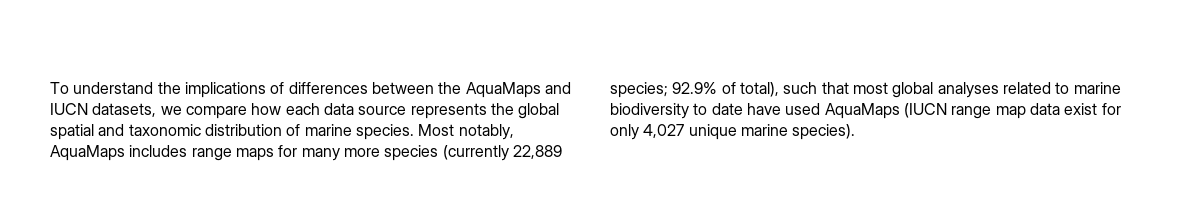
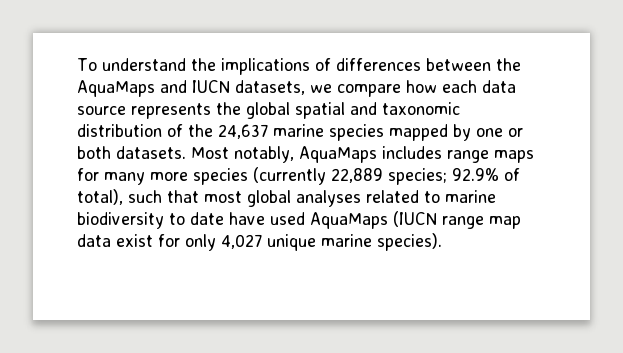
- To understand the implications of differences between the AquaMaps and IUCN datasets, we compare how each data source represents the global spatial and taxonomic distribution of marine species.
+ To understand the implications of differences between the AquaMaps and IUCN datasets, we compare how each data source represents the global spatial and taxonomic distribution of the 24,637 marine species mapped by one or both datasets.

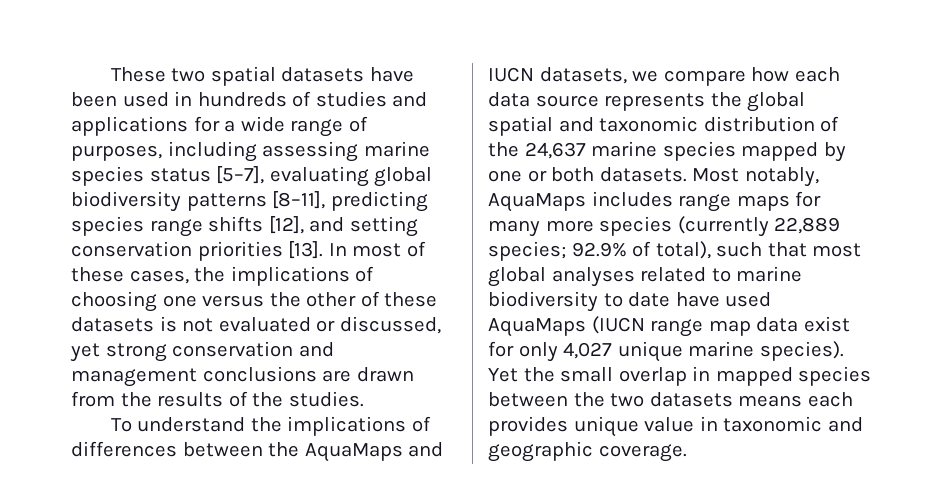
+ These two spatial datasets have been used in hundreds of studies and applications for a wide range of purposes, including assessing marine species status [5–7], evaluating global biodiversity patterns [8–11], predicting species range shifts [12], and setting conservation priorities [13]. In most of these cases, the implications of choosing one versus the other of these datasets is not evaluated or discussed, yet strong conservation and management conclusions are drawn from the results of the studies.
+ Yet the small overlap in mapped species between the two datasets means each provides unique value in taxonomic and geographic coverage.

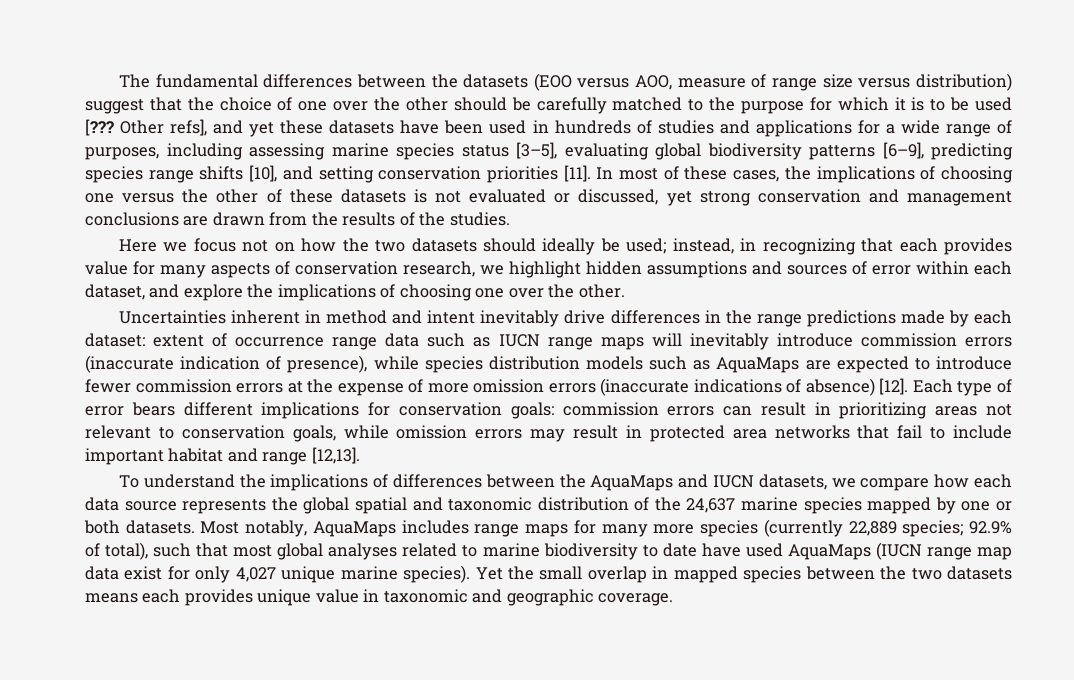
- These two spatial datasets have been used in hundreds of studies and applications for a wide range of purposes, including assessing marine species status [5–7], evaluating global biodiversity patterns [8–11], predicting species range shifts [12], and setting conservation priorities [13].
+ The fundamental differences between the datasets (EOO versus AOO, measure of range size versus distribution) suggest that the choice of one over the other should be carefully matched to the purpose for which it is to be used [??? Other refs], and yet these datasets have been used in hundreds of studies and applications for a wide range of purposes, including assessing marine species status [3–5], evaluating global biodiversity patterns [6–9], predicting species range shifts [10], and setting conservation priorities [11].
+ Here we focus not on how the two datasets should ideally be used; instead, in recognizing that each provides value for many aspects of conservation research, we highlight hidden assumptions and sources of error within each dataset, and explore the implications of choosing one over the other.
+ Uncertainties inherent in method and intent inevitably drive differences in the range predictions made by each dataset: extent of occurrence range data such as IUCN range maps will inevitably introduce commission errors (inaccurate indication of presence), while species distribution models such as AquaMaps are expected to introduce fewer commission errors at the expense of more omission errors (inaccurate indications of absence) [12]. Each type of error bears different implications for conservation goals: commission errors can result in prioritizing areas not relevant to conservation goals, while omission errors may result in protected area networks that fail to include important habitat and range [12,13].

